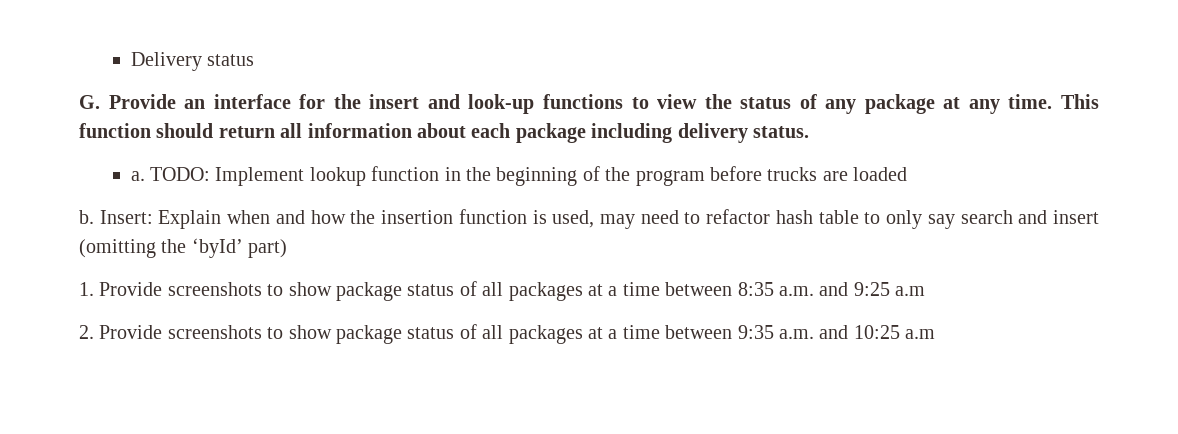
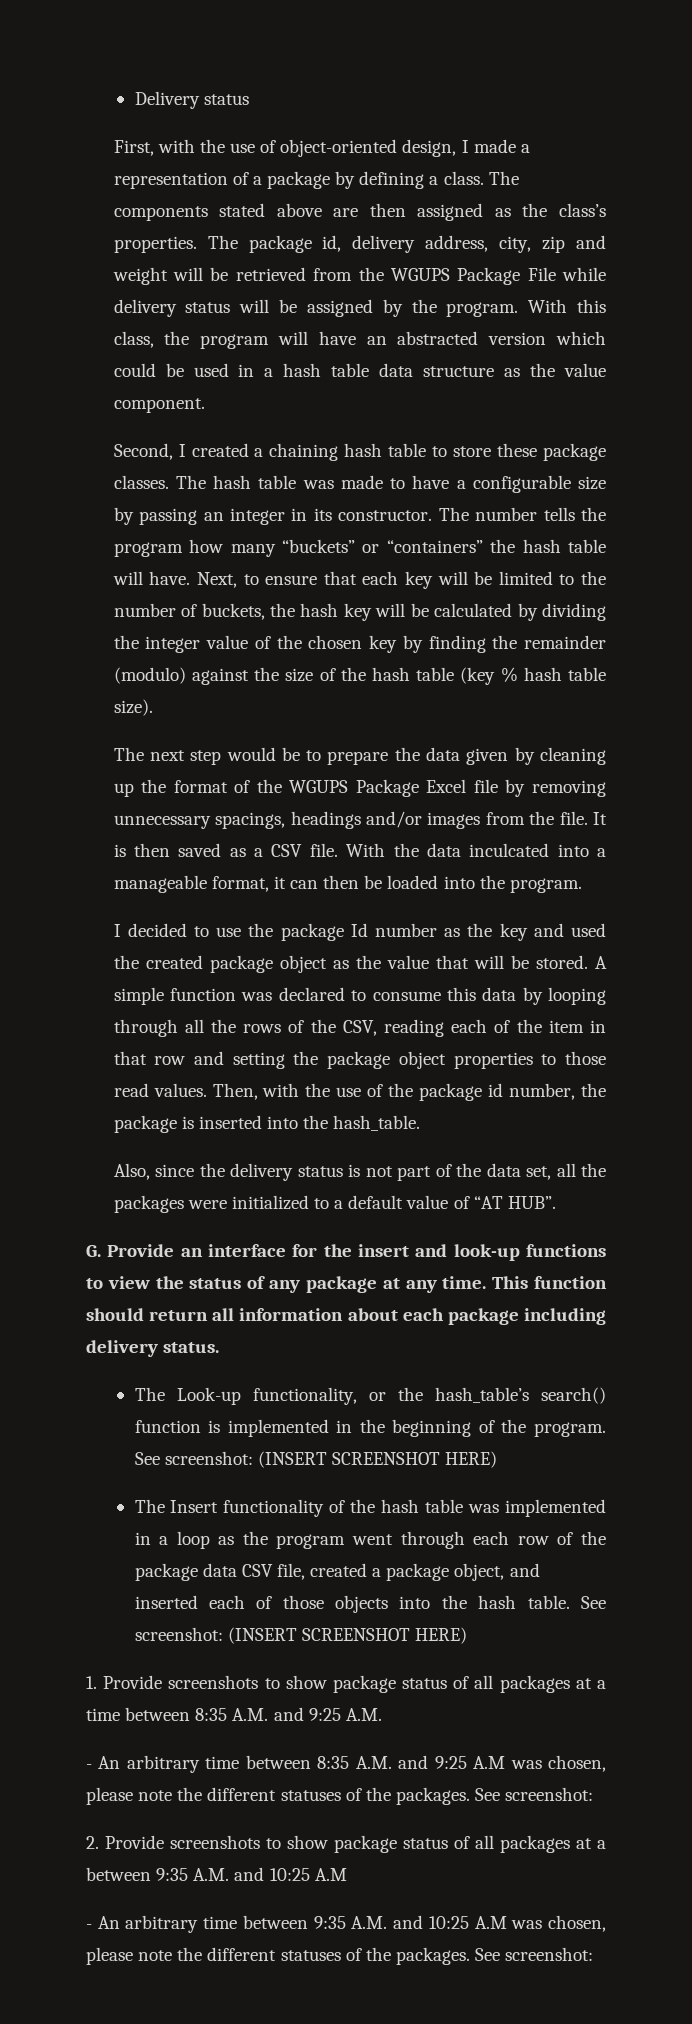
+ First, with the use of object-oriented design, I made a representation of a package by defining a class. The components stated above are then assigned as the class’s properties. The package id, delivery address, city, zip and weight will be retrieved from the WGUPS Package File while delivery status will be assigned by the program. With this class, the program will have an abstracted version which could be used in a hash table data structure as the value component.
+ Second, I created a chaining hash table to store these package classes. The hash table was made to have a configurable size by passing an integer in its constructor. The number tells the program how many “buckets” or “containers” the hash table will have. Next, to ensure that each key will be limited to the number of buckets, the hash key will be calculated by dividing the integer value of the chosen key by finding the remainder (modulo) against the size of the hash table (key % hash table size).
+ The next step would be to prepare the data given by cleaning up the format of the WGUPS Package Excel file by removing unnecessary spacings, headings and/or images from the file. It is then saved as a CSV file. With the data inculcated into a manageable format, it can then be loaded into the program.
+ I decided to use the package Id number as the key and used the created package object as the value that will be stored. A simple function was declared to consume this data by looping through all the rows of the CSV, reading each of the item in that row and setting the package object properties to those read values. Then, with the use of the package id number, the package is inserted into the hash_table.
+ Also, since the delivery status is not part of the data set, all the packages were initialized to a default value of “AT HUB”.
- a. TODO: Implement lookup function in the beginning of the program before trucks are loaded
- b. Insert: Explain when and how the insertion function is used, may need to refactor hash table to only say search and insert (omitting the ‘byId’ part)
+ The Look-up functionality, or the hash_table’s search() function is implemented in the beginning of the program. See screenshot: (INSERT SCREENSHOT HERE)
+ The Insert functionality of the hash table was implemented in a loop as the program went through each row of the package data CSV file, created a package object, and inserted each of those objects into the hash table. See screenshot: (INSERT SCREENSHOT HERE)
- 1. Provide screenshots to show package status of all packages at a time between 8:35 a.m. and 9:25 a.m
+ 1. Provide screenshots to show package status of all packages at a time between 8:35 A.M. and 9:25 A.M.
+ - An arbitrary time between 8:35 A.M. and 9:25 A.M was chosen, please note the different statuses of the packages. See screenshot:
- 2. Provide screenshots to show package status of all packages at a time between 9:35 a.m. and 10:25 a.m
+ 2. Provide screenshots to show package status of all packages at a between 9:35 A.M. and 10:25 A.M
+ - An arbitrary time between 9:35 A.M. and 10:25 A.M was chosen, please note the different statuses of the packages. See screenshot:

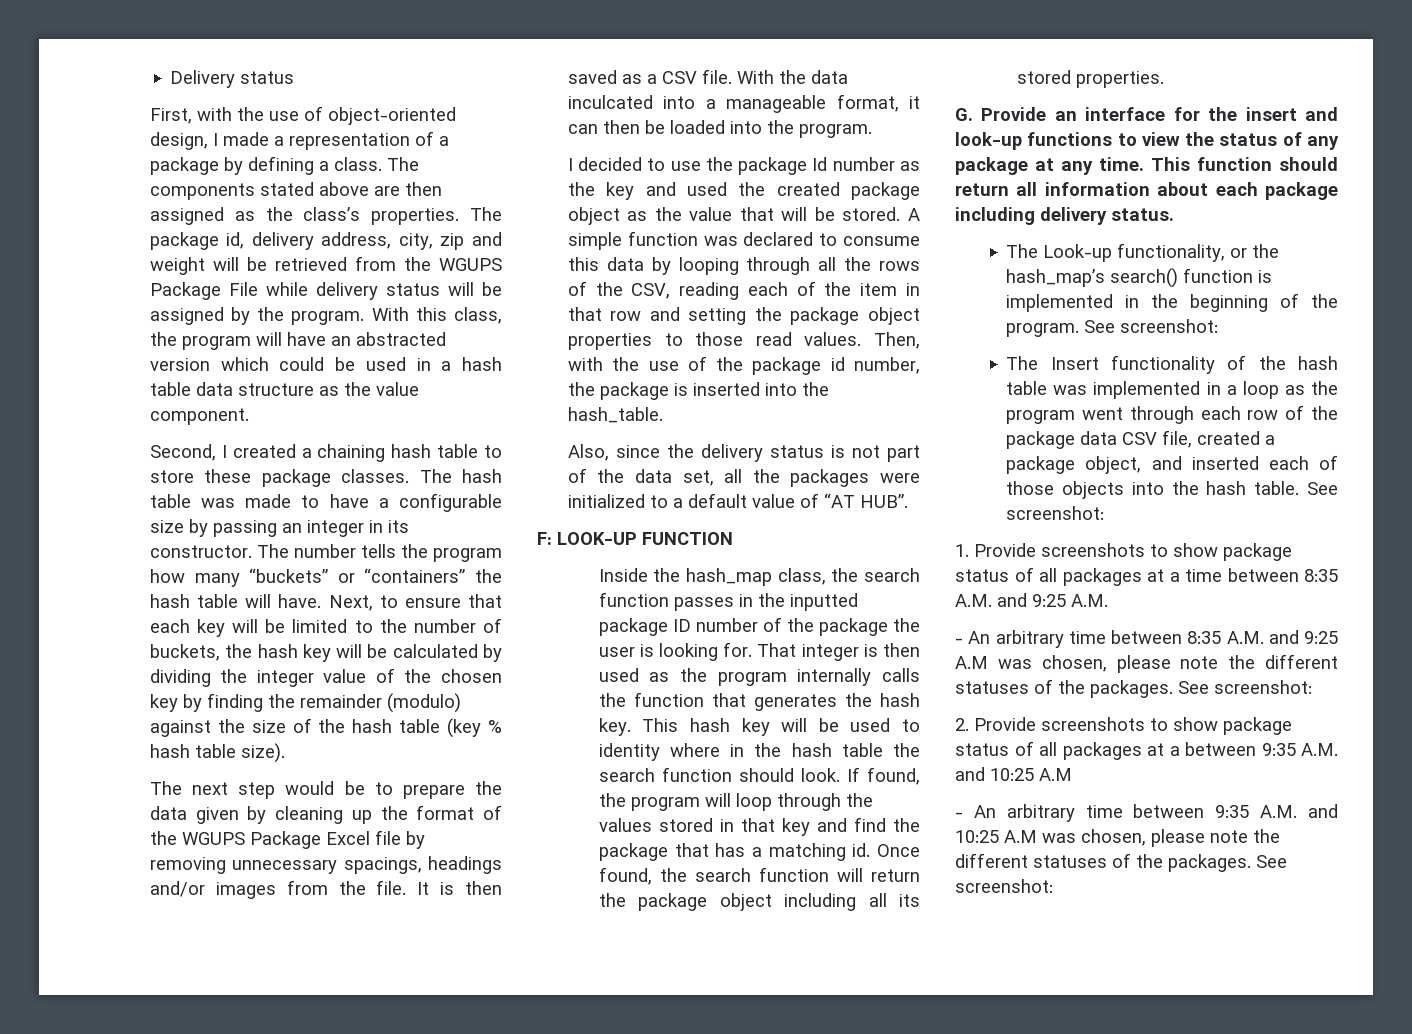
+ F: LOOK-UP FUNCTION
+ Inside the hash_map class, the search function passes in the inputted package ID number of the package the user is looking for. That integer is then used as the program internally calls the function that generates the hash key. This hash key will be used to identity where in the hash table the search function should look. If found, the program will loop through the values stored in that key and find the package that has a matching id. Once found, the search function will return the package object including all its stored properties.
- The Look-up functionality, or the hash_table’s search() function is implemented in the beginning of the program. See screenshot: (INSERT SCREENSHOT HERE)
+ The Look-up functionality, or the hash_map’s search() function is implemented in the beginning of the program. See screenshot:
- The Insert functionality of the hash table was implemented in a loop as the program went through each row of the package data CSV file, created a package object, and inserted each of those objects into the hash table. See screenshot: (INSERT SCREENSHOT HERE)
+ The Insert functionality of the hash table was implemented in a loop as the program went through each row of the package data CSV file, created a package object, and inserted each of those objects into the hash table. See screenshot:

